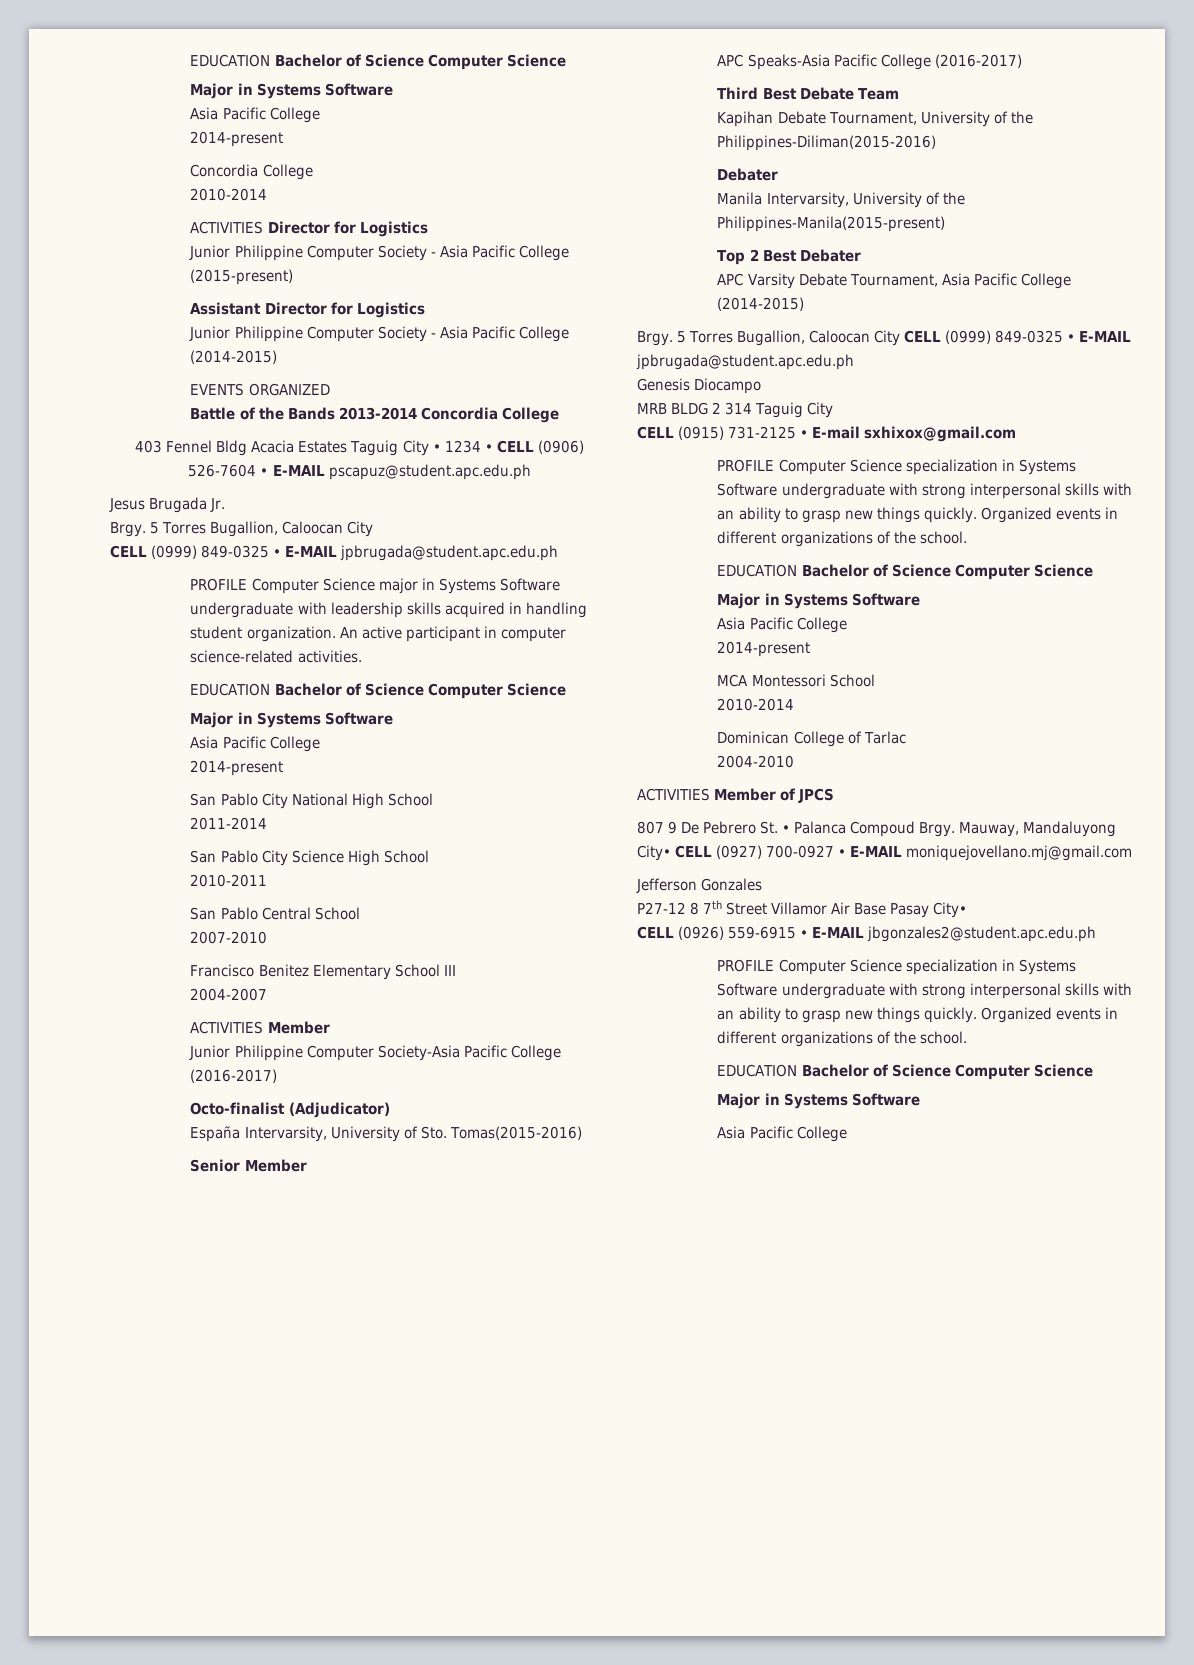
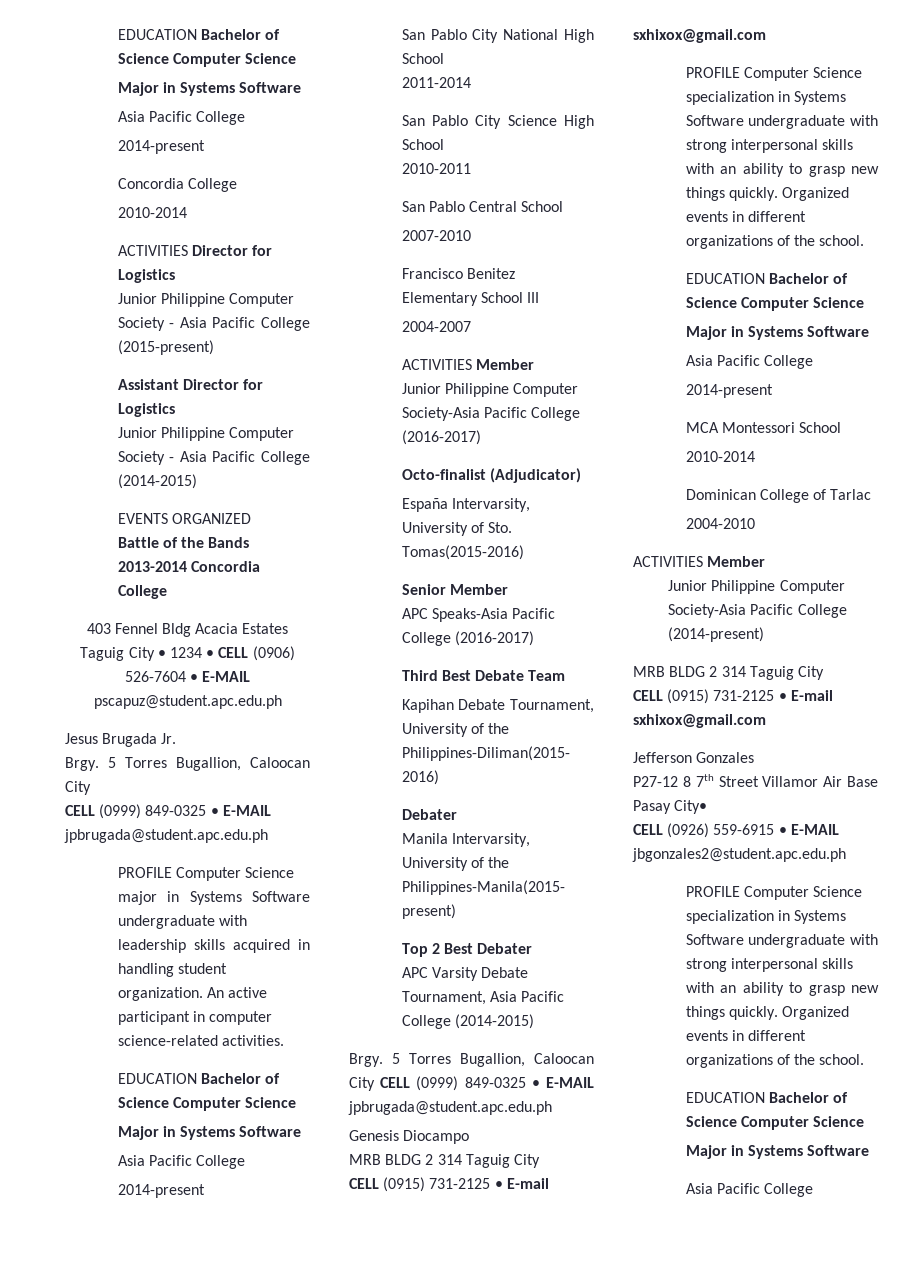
  2004-2010
- ACTIVITIES Member of JPCS
- 807 9 De Pebrero St. • Palanca Compoud Brgy. Mauway, Mandaluyong City• CELL (0927) 700-0927 • E-MAIL moniquejovellano.mj@gmail.com
+ ACTIVITIES Member
+ Junior Philippine Computer Society-Asia Pacific College (2014-present)
+ MRB BLDG 2 314 Taguig City
+ CELL (0915) 731-2125 • E-mail sxhixox@gmail.com

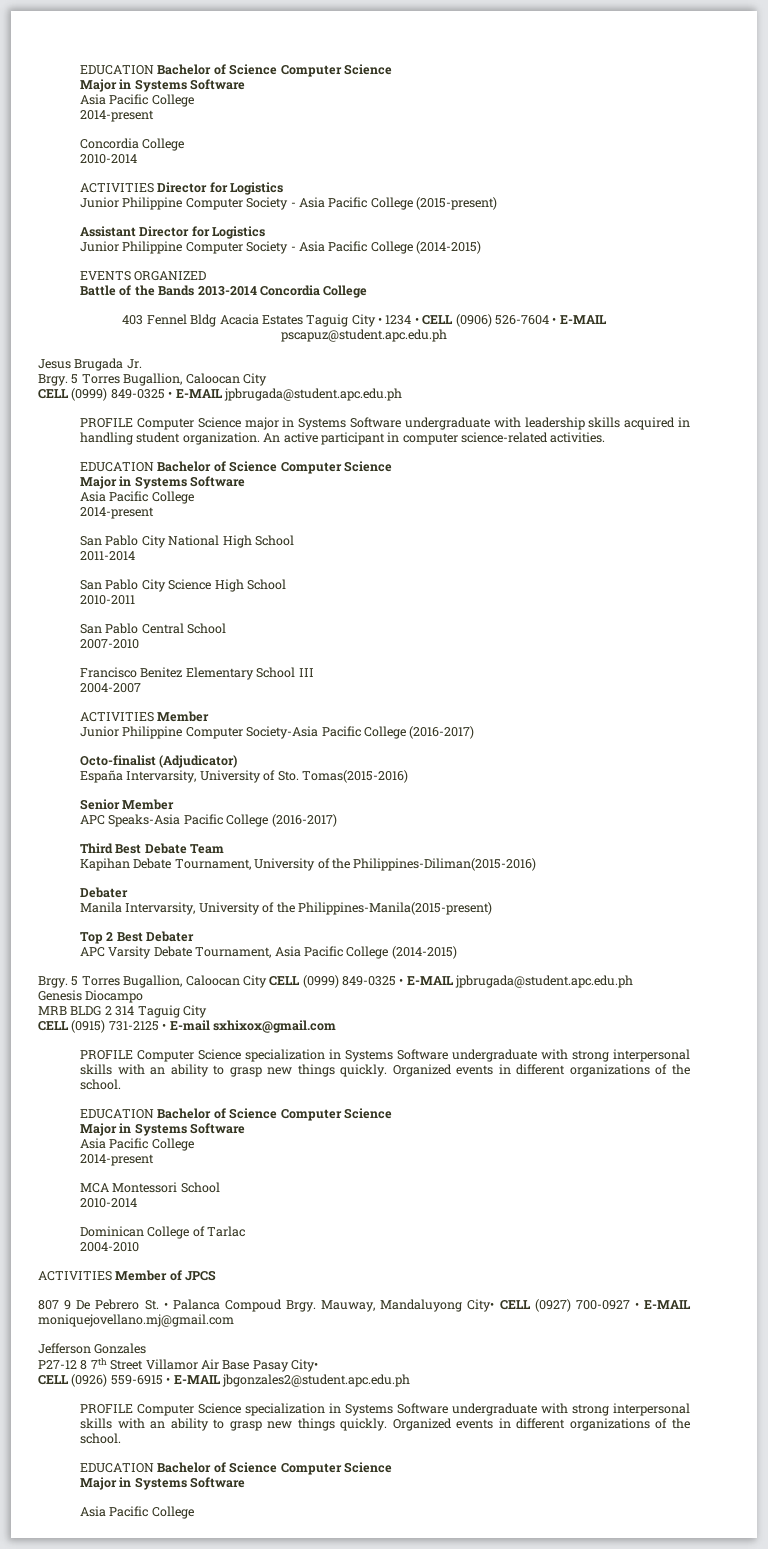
  2004-2010
- ACTIVITIES Member
- Junior Philippine Computer Society-Asia Pacific College (2014-present)
- MRB BLDG 2 314 Taguig City
- CELL (0915) 731-2125 • E-mail sxhixox@gmail.com
+ ACTIVITIES Member of JPCS
+ 807 9 De Pebrero St. • Palanca Compoud Brgy. Mauway, Mandaluyong City• CELL (0927) 700-0927 • E-MAIL moniquejovellano.mj@gmail.com

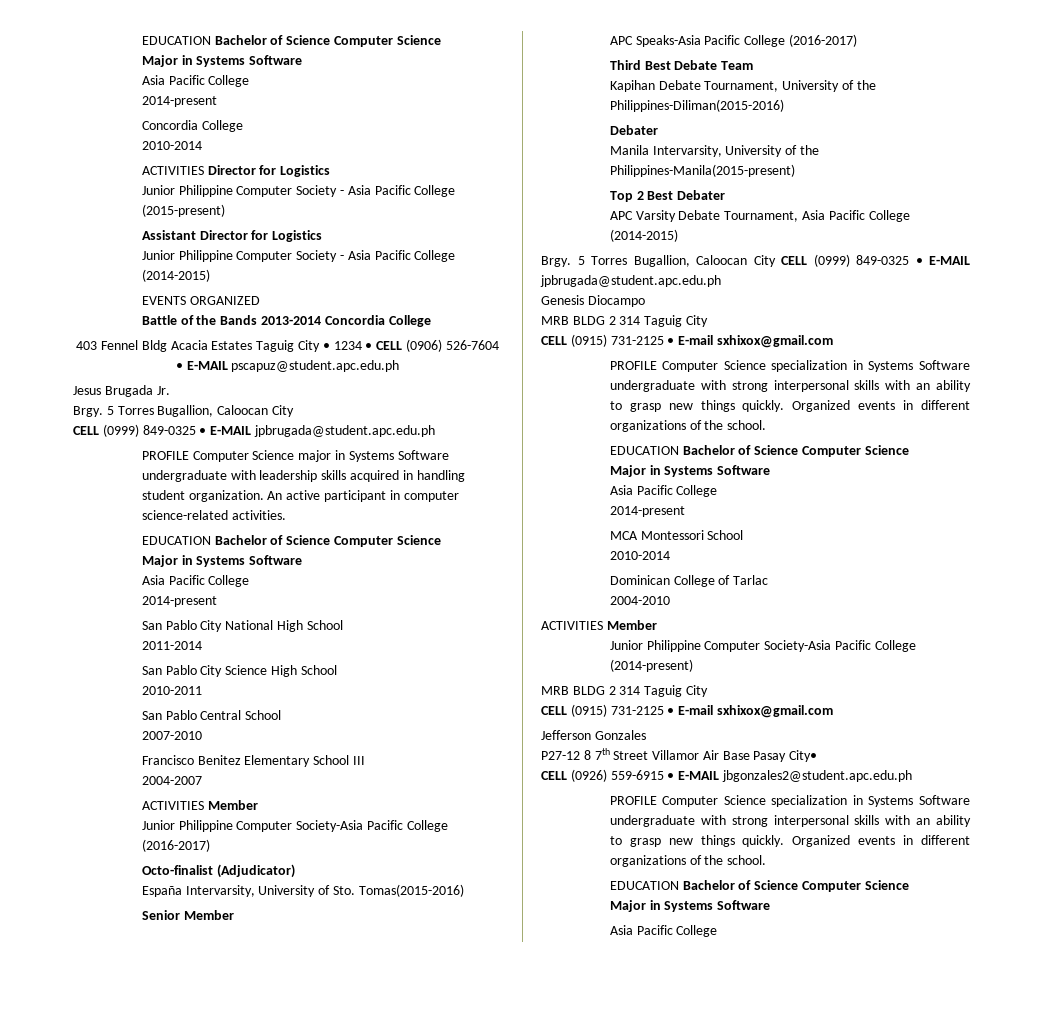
  2004-2010
- ACTIVITIES Member of JPCS
- 807 9 De Pebrero St. • Palanca Compoud Brgy. Mauway, Mandaluyong City• CELL (0927) 700-0927 • E-MAIL moniquejovellano.mj@gmail.com
+ ACTIVITIES Member
+ Junior Philippine Computer Society-Asia Pacific College (2014-present)
+ MRB BLDG 2 314 Taguig City
+ CELL (0915) 731-2125 • E-mail sxhixox@gmail.com

